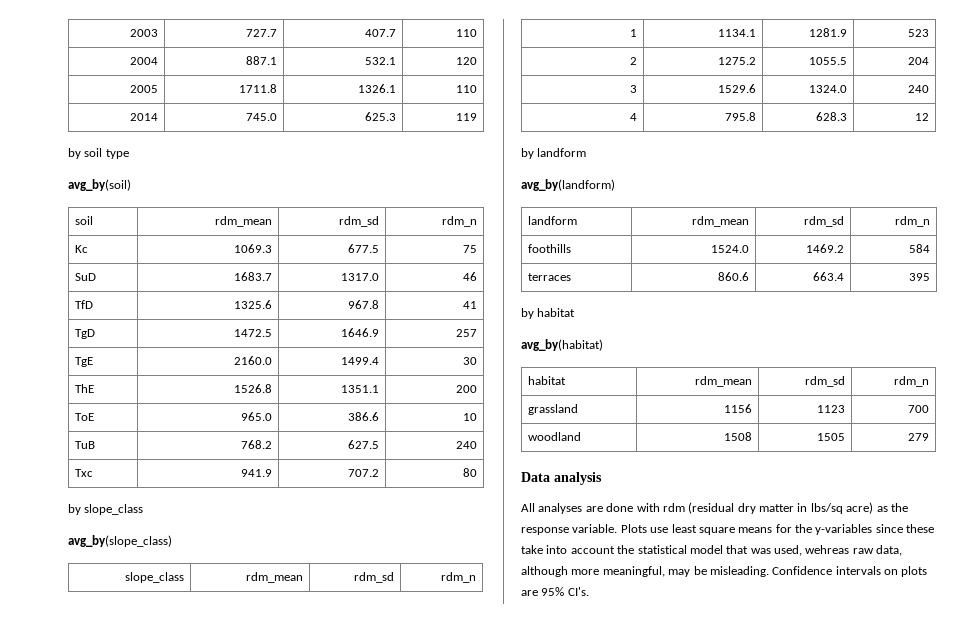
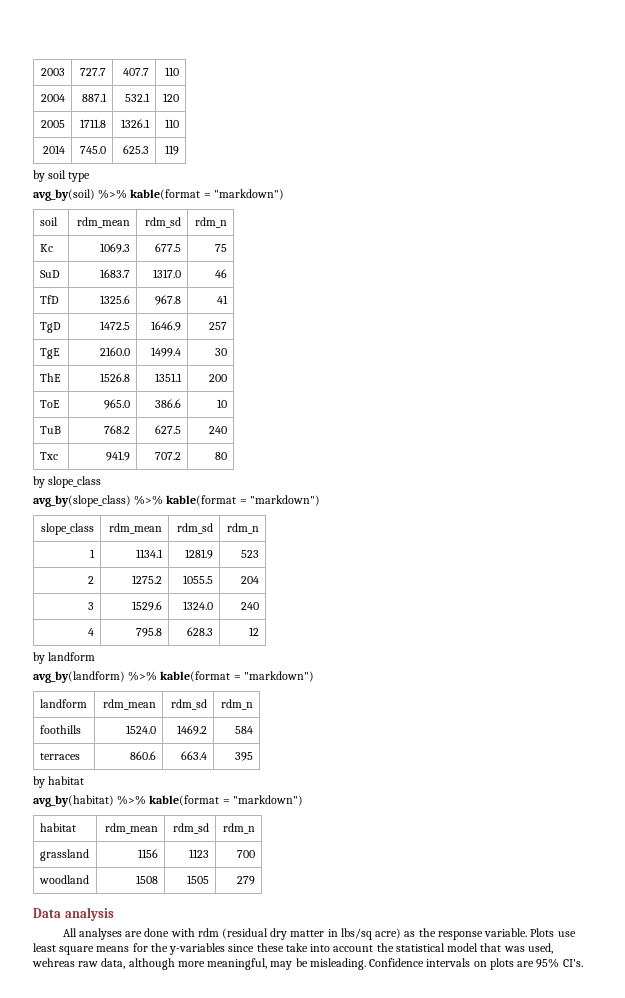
- avg_by(soil)
+ avg_by(soil) %>% kable(format = "markdown")
- avg_by(slope_class)
+ avg_by(slope_class) %>% kable(format = "markdown")
- avg_by(landform)
+ avg_by(landform) %>% kable(format = "markdown")
- avg_by(habitat)
+ avg_by(habitat) %>% kable(format = "markdown")

